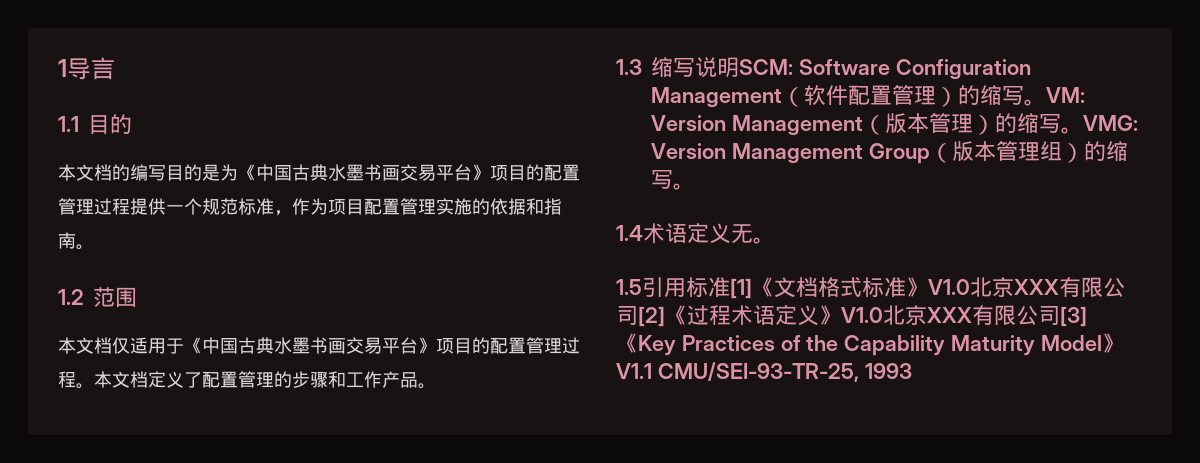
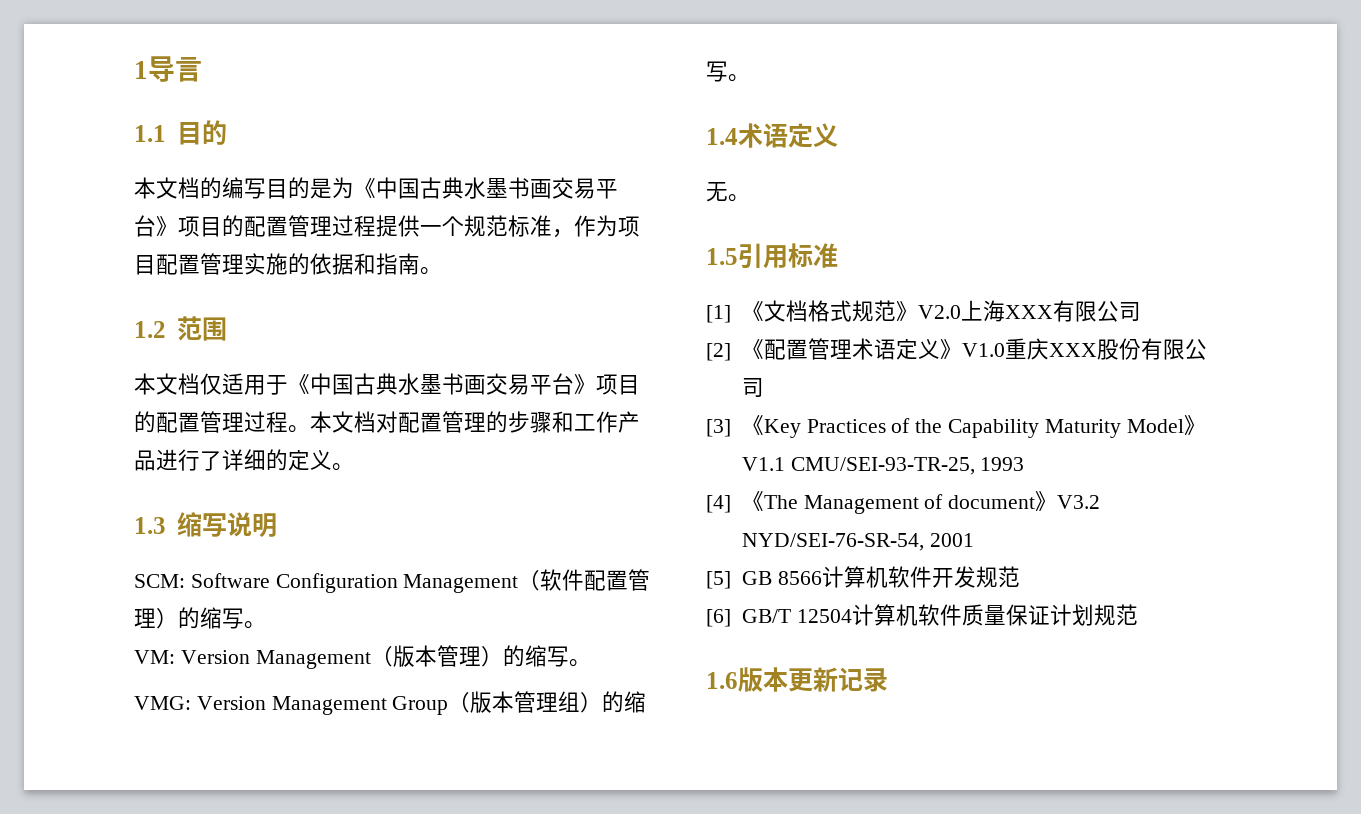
- 本文档定义了配置管理的步骤和工作产品。
+ 本文档对配置管理的步骤和工作产品进行了详细的定义。
- 1.3缩写说明SCM: Software Configuration Management（软件配置管理）的缩写。VM: Version Management（版本管理）的缩写。VMG: Version Management Group（版本管理组）的缩写。
+ 1.3缩写说明
+ SCM: Software Configuration Management（软件配置管理）的缩写。
+ VM: Version Management（版本管理）的缩写。
+ VMG: Version Management Group（版本管理组）的缩写。
- 1.4术语定义无。
+ 1.4术语定义
+ 无。
- 1.5引用标准[1]《文档格式标准》V1.0北京XXX有限公司[2]《过程术语定义》V1.0北京XXX有限公司[3]《Key Practices of the Capability Maturity Model》V1.1 CMU/SEI-93-TR-25, 1993
+ 1.5引用标准
+ [1]《文档格式规范》V2.0上海XXX有限公司
+ [2]《配置管理术语定义》V1.0重庆XXX股份有限公司
+ [3]《Key Practices of the Capability Maturity Model》V1.1 CMU/SEI-93-TR-25, 1993
+ [4]《The Management of document》V3.2 NYD/SEI-76-SR-54, 2001
+ [5] GB 8566计算机软件开发规范
+ [6] GB/T 12504计算机软件质量保证计划规范
+ 1.6版本更新记录

